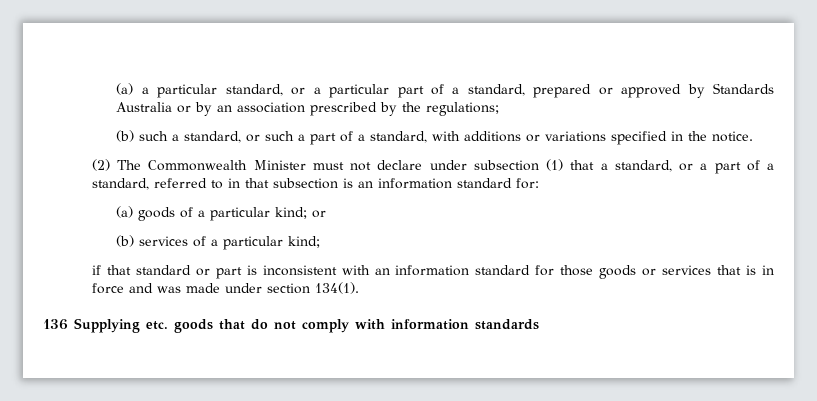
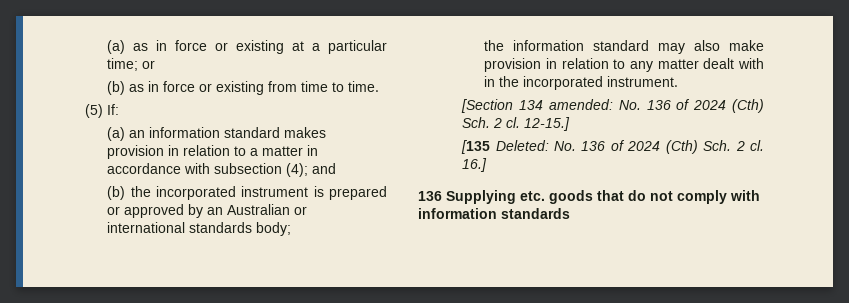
- (a) a particular standard, or a particular part of a standard, prepared or approved by Standards Australia or by an association prescribed by the regulations;
- (b) such a standard, or such a part of a standard, with additions or variations specified in the notice.
- (2) The Commonwealth Minister must not declare under subsection (1) that a standard, or a part of a standard, referred to in that subsection is an information standard for:
- (a) goods of a particular kind; or
- (b) services of a particular kind;
- if that standard or part is inconsistent with an information standard for those goods or services that is in force and was made under section 134(1).
+ (a) as in force or existing at a particular time; or
+ (b) as in force or existing from time to time.
+ (5) If:
+ (a) an information standard makes provision in relation to a matter in accordance with subsection (4); and
+ (b) the incorporated instrument is prepared or approved by an Australian or international standards body;
+ the information standard may also make provision in relation to any matter dealt with in the incorporated instrument.
+ [Section 134 amended: No. 136 of 2024 (Cth) Sch. 2 cl. 12-15.]
+ [135 Deleted: No. 136 of 2024 (Cth) Sch. 2 cl. 16.]

